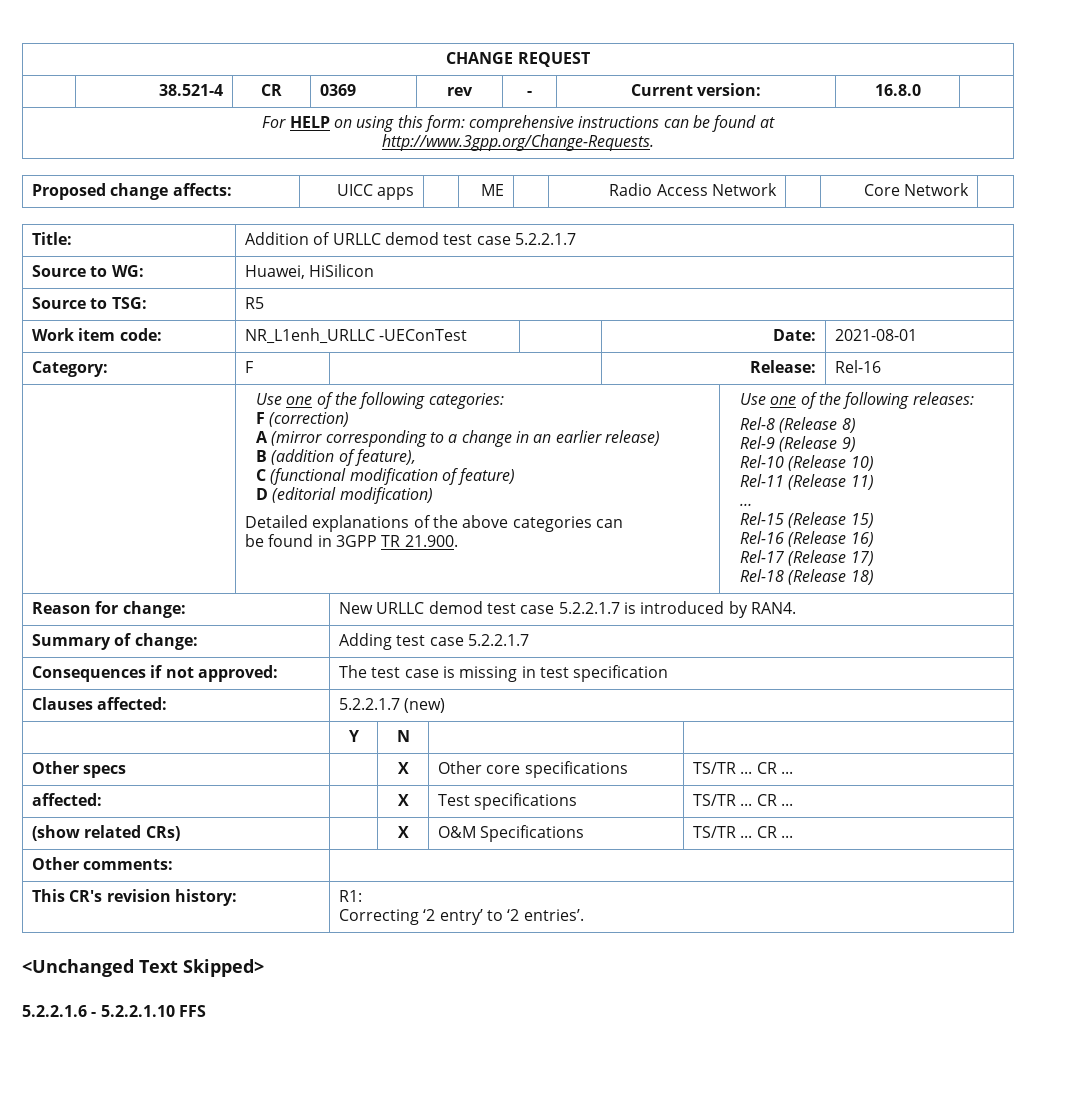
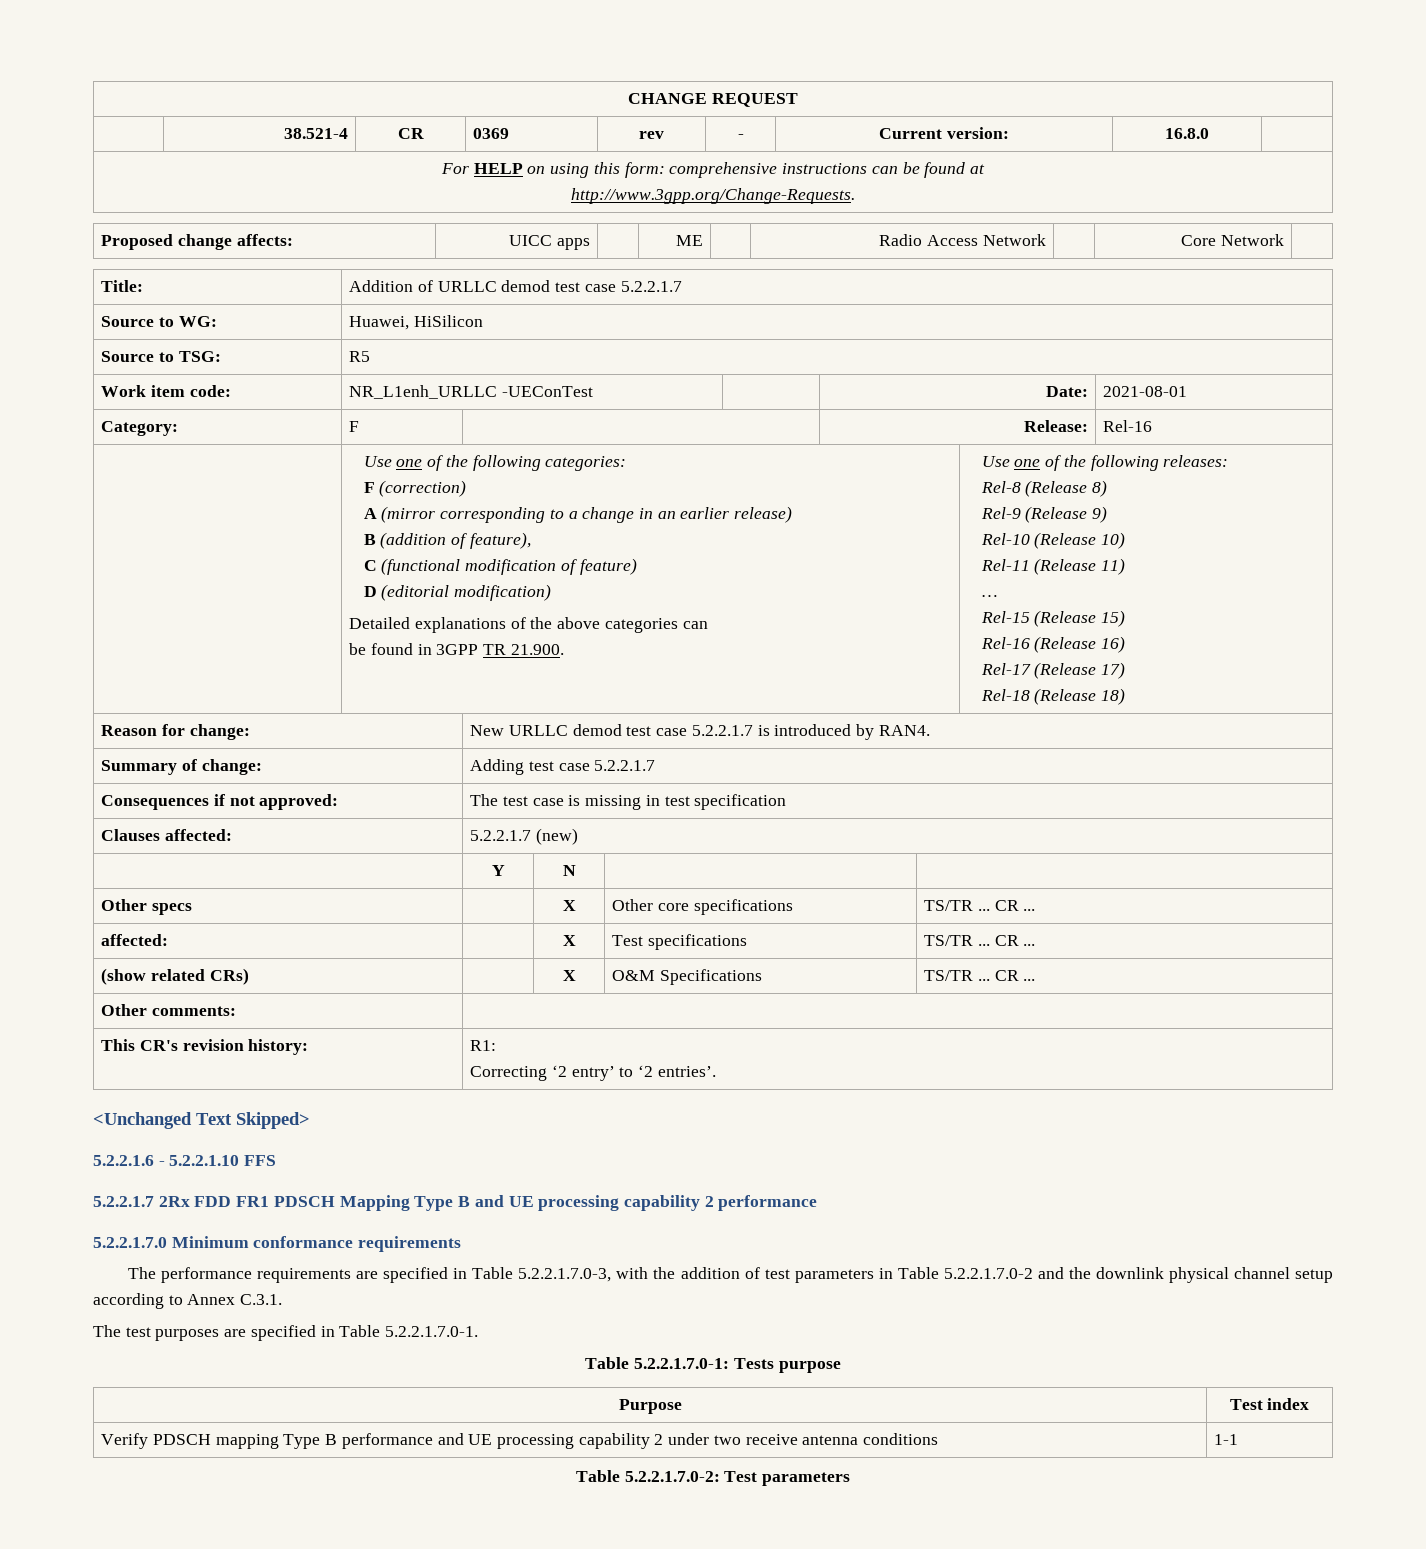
+ 5.2.2.1.7 2Rx FDD FR1 PDSCH Mapping Type B and UE processing capability 2 performance
+ 5.2.2.1.7.0 Minimum conformance requirements
+ The performance requirements are specified in Table 5.2.2.1.7.0-3, with the addition of test parameters in Table 5.2.2.1.7.0-2 and the downlink physical channel setup according to Annex C.3.1.
+ The test purposes are specified in Table 5.2.2.1.7.0-1.
+ Table 5.2.2.1.7.0-1: Tests purpose
+ Purpose | Test index
+ Verify PDSCH mapping Type B performance and UE processing capability 2 under two receive antenna conditions | 1-1
+ Table 5.2.2.1.7.0-2: Test parameters

